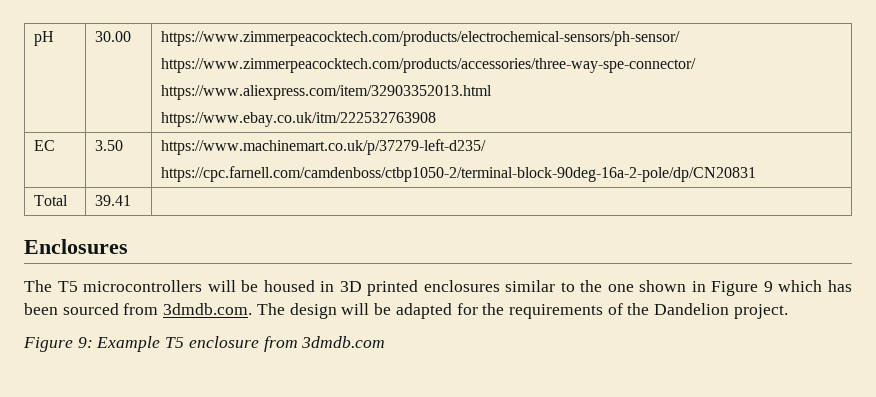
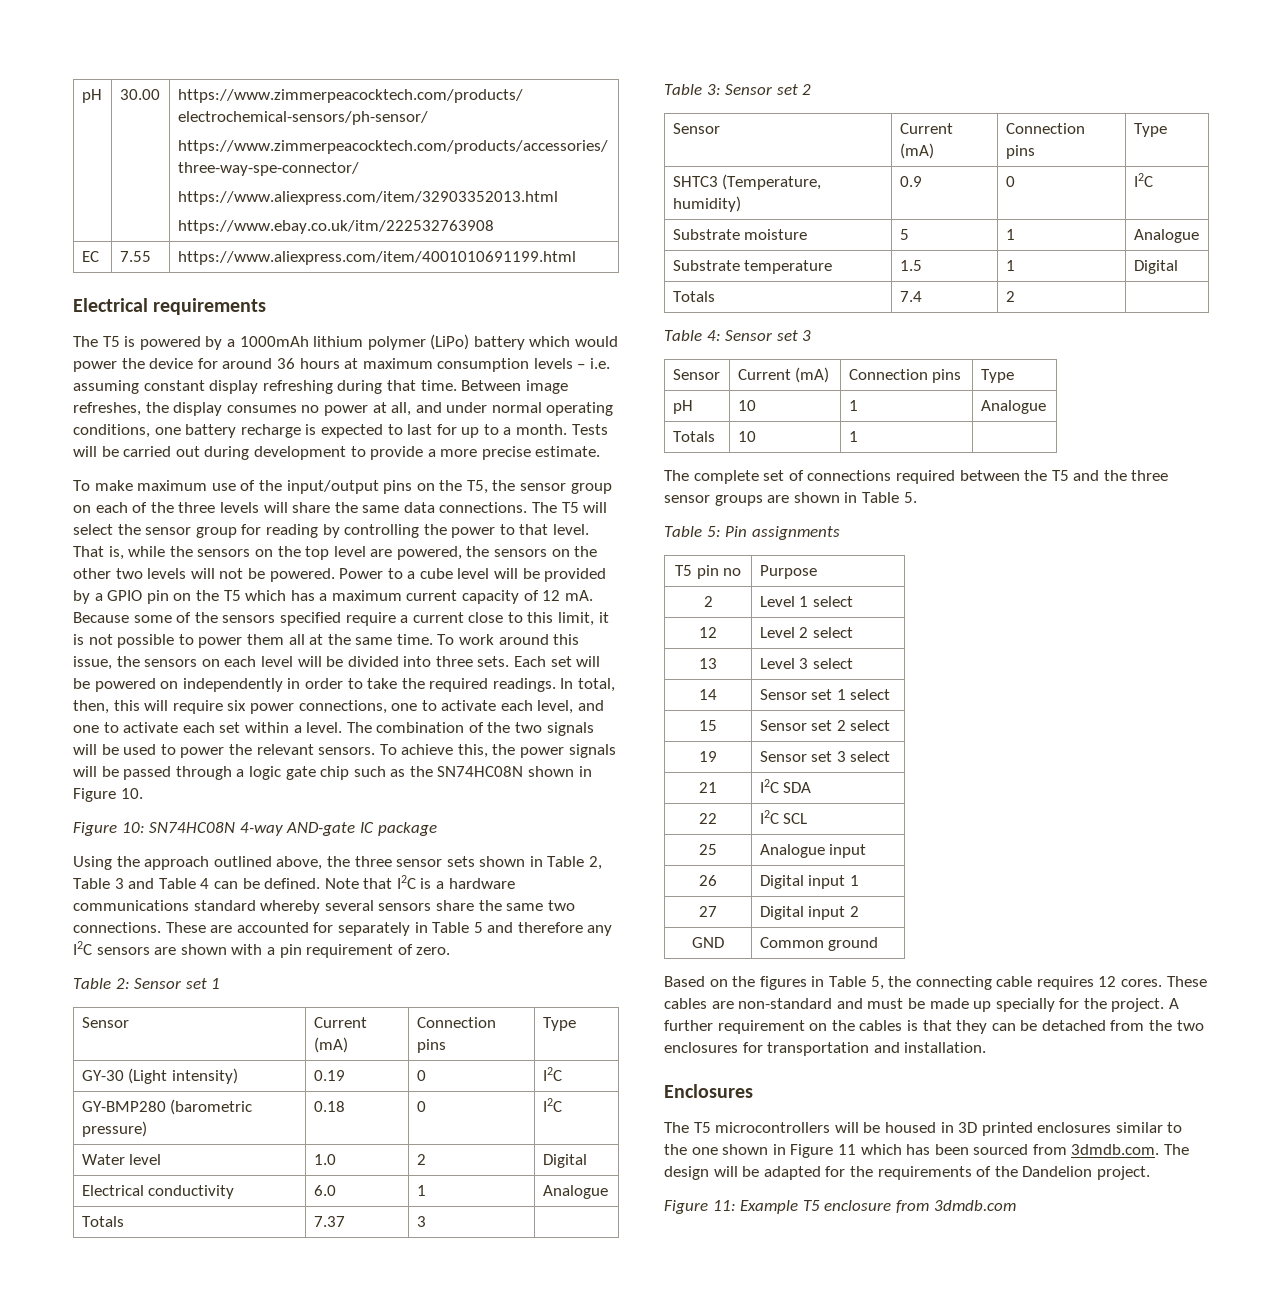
- EC | 3.50 | https://www.machinemart.co.uk/p/37279-left-d235/
- https://cpc.farnell.com/camdenboss/ctbp1050-2/terminal-block-90deg-16a-2-pole/dp/CN20831
- Total | 39.41 |
+ EC | 7.55 | https://www.aliexpress.com/item/4001010691199.html
+ Electrical requirements
+ The T5 is powered by a 1000mAh lithium polymer (LiPo) battery which would power the device for around 36 hours at maximum consumption levels – i.e. assuming constant display refreshing during that time. Between image refreshes, the display consumes no power at all, and under normal operating conditions, one battery recharge is expected to last for up to a month. Tests will be carried out during development to provide a more precise estimate.
+ To make maximum use of the input/output pins on the T5, the sensor group on each of the three levels will share the same data connections. The T5 will select the sensor group for reading by controlling the power to that level. That is, while the sensors on the top level are powered, the sensors on the other two levels will not be powered. Power to a cube level will be provided by a GPIO pin on the T5 which has a maximum current capacity of 12 mA. Because some of the sensors specified require a current close to this limit, it is not possible to power them all at the same time. To work around this issue, the sensors on each level will be divided into three sets. Each set will be powered on independently in order to take the required readings. In total, then, this will require six power connections, one to activate each level, and one to activate each set within a level. The combination of the two signals will be used to power the relevant sensors. To achieve this, the power signals will be passed through a logic gate chip such as the SN74HC08N shown in Figure 10.
+ Figure 10: SN74HC08N 4-way AND-gate IC package
+ Using the approach outlined above, the three sensor sets shown in Table 2, Table 3 and Table 4 can be defined. Note that I2C is a hardware communications standard whereby several sensors share the same two connections. These are accounted for separately in Table 5 and therefore any I2C sensors are shown with a pin requirement of zero.
+ Table 2: Sensor set 1
+ Sensor | Current (mA) | Connection pins | Type
+ GY-30 (Light intensity) | 0.19 | 0 | I2C
+ GY-BMP280 (barometric pressure) | 0.18 | 0 | I2C
+ Water level | 1.0 | 2 | Digital
+ Electrical conductivity | 6.0 | 1 | Analogue
+ Totals | 7.37 | 3 |
+ Table 3: Sensor set 2
+ Sensor | Current (mA) | Connection pins | Type
+ SHTC3 (Temperature, humidity) | 0.9 | 0 | I2C
+ Substrate moisture | 5 | 1 | Analogue
+ Substrate temperature | 1.5 | 1 | Digital
+ Totals | 7.4 | 2 |
+ Table 4: Sensor set 3
+ Sensor | Current (mA) | Connection pins | Type
+ pH | 10 | 1 | Analogue
+ Totals | 10 | 1 |
+ The complete set of connections required between the T5 and the three sensor groups are shown in Table 5.
+ Table 5: Pin assignments
+ T5 pin no | Purpose
+ 2 | Level 1 select
+ 12 | Level 2 select
+ 13 | Level 3 select
+ 14 | Sensor set 1 select
+ 15 | Sensor set 2 select
+ 19 | Sensor set 3 select
+ 21 | I2C SDA
+ 22 | I2C SCL
+ 25 | Analogue input
+ 26 | Digital input 1
+ 27 | Digital input 2
+ GND | Common ground
+ Based on the figures in Table 5, the connecting cable requires 12 cores. These cables are non-standard and must be made up specially for the project. A further requirement on the cables is that they can be detached from the two enclosures for transportation and installation.
- The T5 microcontrollers will be housed in 3D printed enclosures similar to the one shown in Figure 9 which has been sourced from 3dmdb.com. The design will be adapted for the requirements of the Dandelion project.
+ The T5 microcontrollers will be housed in 3D printed enclosures similar to the one shown in Figure 11 which has been sourced from 3dmdb.com. The design will be adapted for the requirements of the Dandelion project.
- Figure 9: Example T5 enclosure from 3dmdb.com
+ Figure 11: Example T5 enclosure from 3dmdb.com

